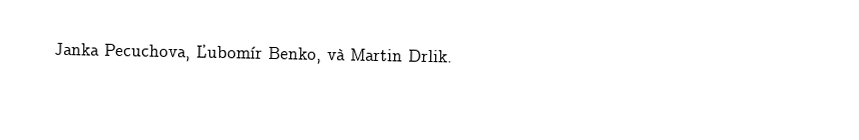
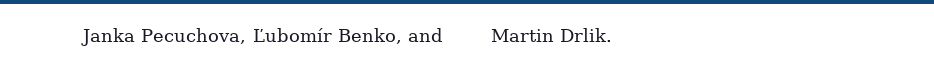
- Janka Pecuchova, Ľubomír Benko, và Martin Drlik.
+ Janka Pecuchova, Ľubomír Benko, and Martin Drlik.

